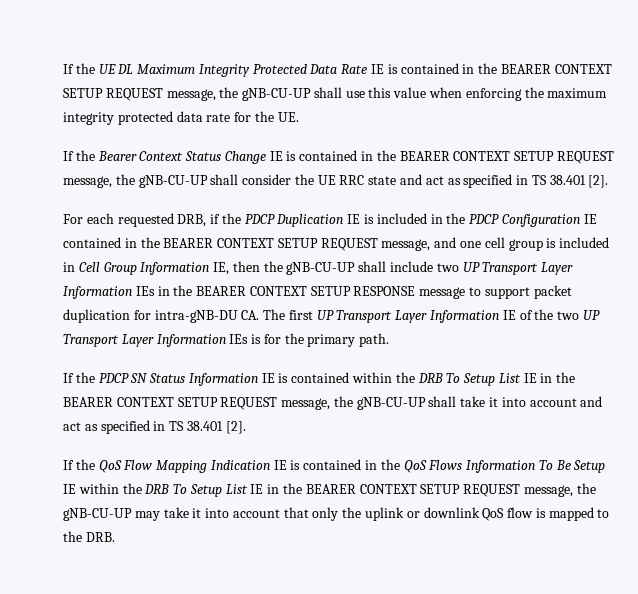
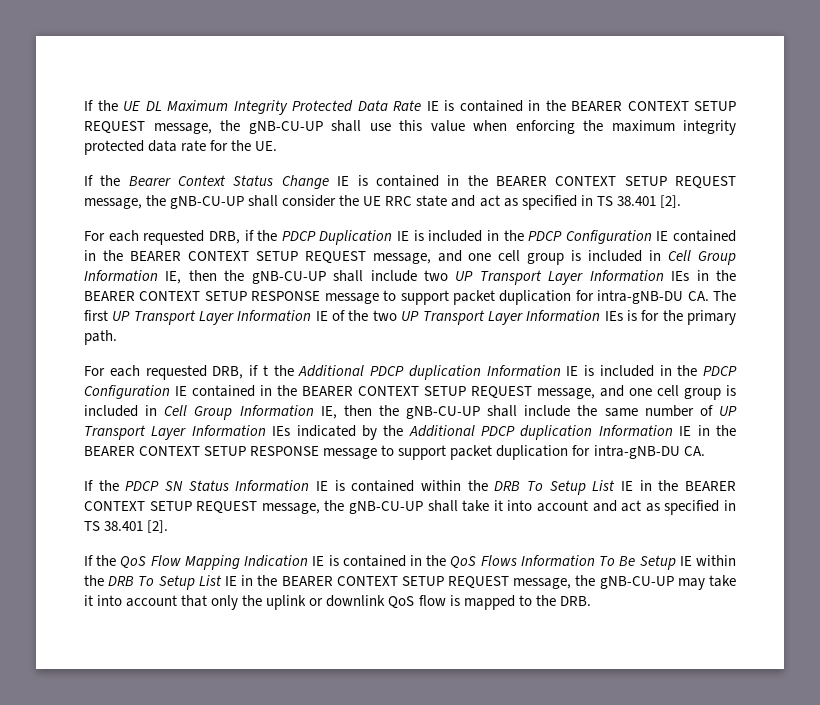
+ For each requested DRB, if t the Additional PDCP duplication Information IE is included in the PDCP Configuration IE contained in the BEARER CONTEXT SETUP REQUEST message, and one cell group is included in Cell Group Information IE, then the gNB-CU-UP shall include the same number of UP Transport Layer Information IEs indicated by the Additional PDCP duplication Information IE in the BEARER CONTEXT SETUP RESPONSE message to support packet duplication for intra-gNB-DU CA.

